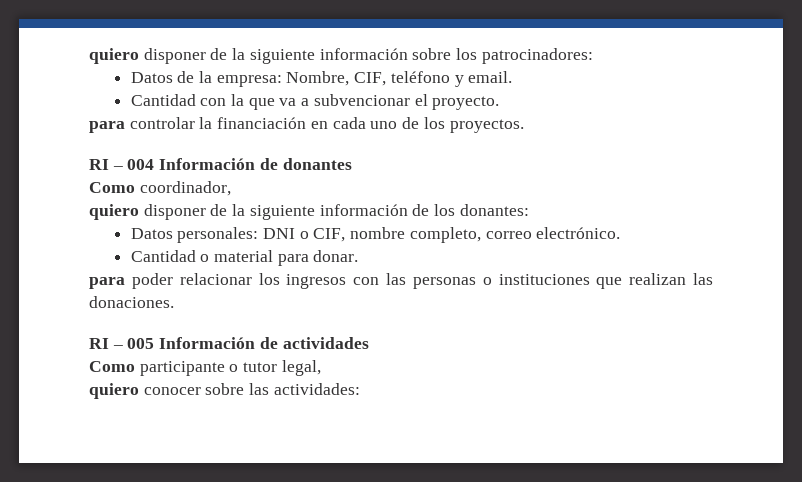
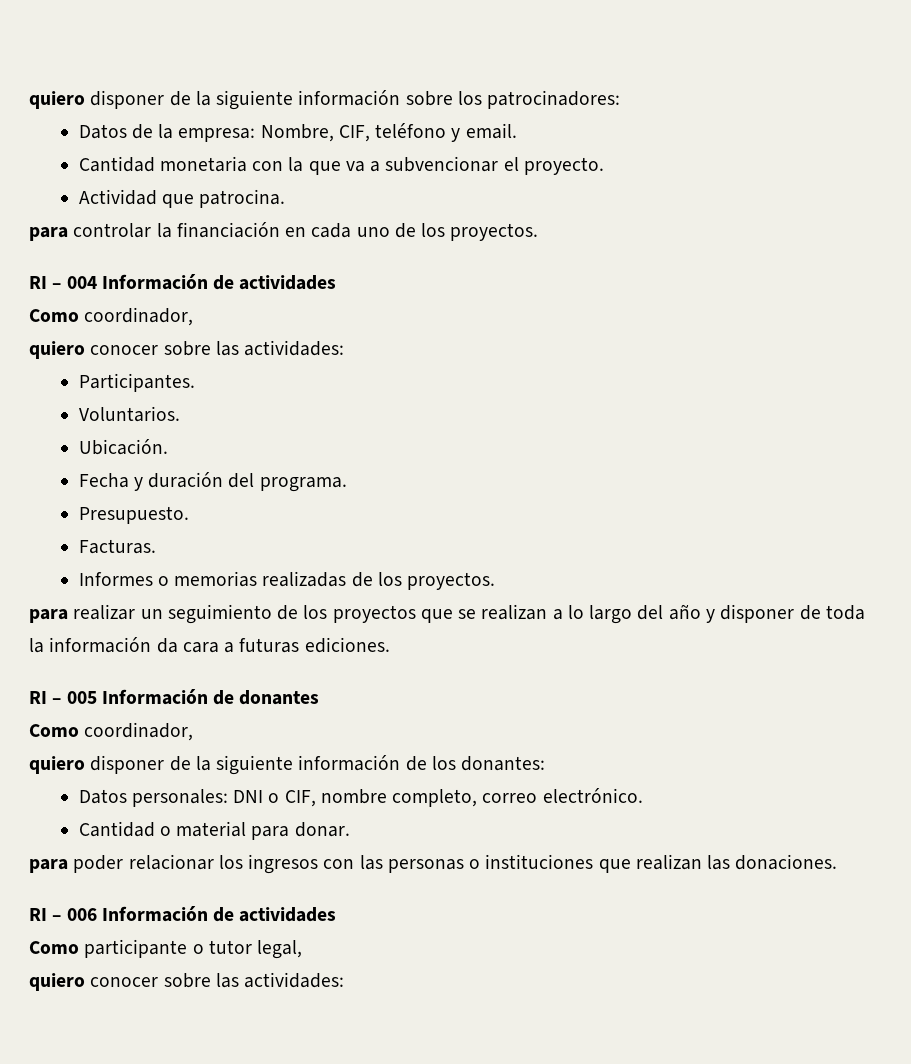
- Cantidad con la que va a subvencionar el proyecto.
+ Cantidad monetaria con la que va a subvencionar el proyecto.
+ Actividad que patrocina.
- RI – 004 Información de donantes
+ RI – 004 Información de actividades
+ Como coordinador,
+ quiero conocer sobre las actividades:
+ Participantes.
+ Voluntarios.
+ Ubicación.
+ Fecha y duración del programa.
+ Presupuesto.
+ Facturas.
+ Informes o memorias realizadas de los proyectos.
+ para realizar un seguimiento de los proyectos que se realizan a lo largo del año y disponer de toda la información da cara a futuras ediciones.
+ RI – 005 Información de donantes
- RI – 005 Información de actividades
+ RI – 006 Información de actividades

